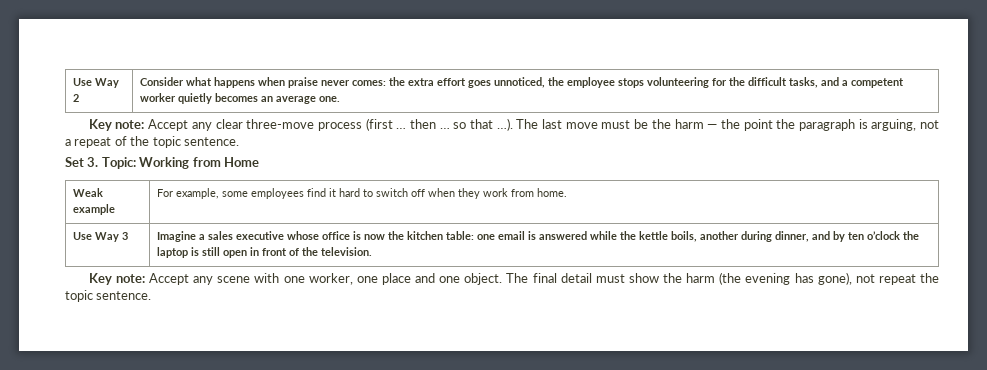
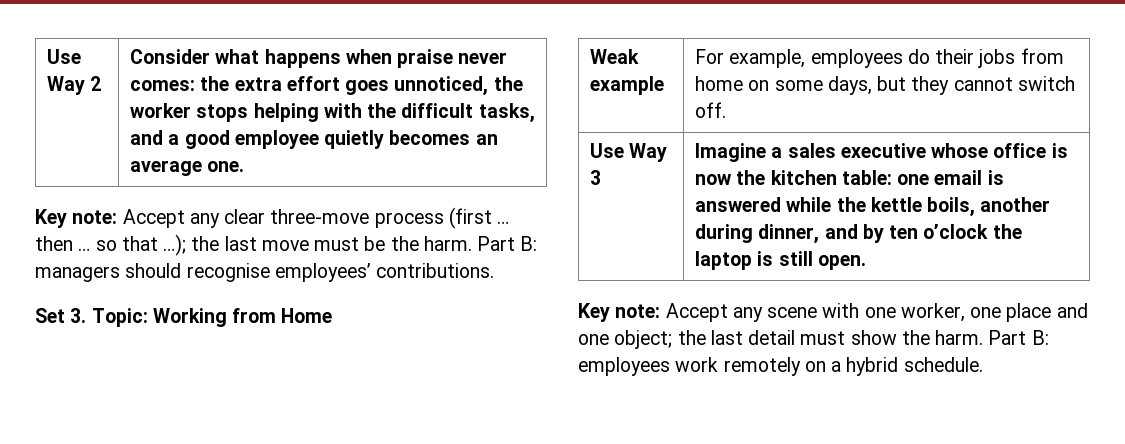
- Use Way 2 | Consider what happens when praise never comes: the extra effort goes unnoticed, the employee stops volunteering for the difficult tasks, and a competent worker quietly becomes an average one.
+ Use Way 2 | Consider what happens when praise never comes: the extra effort goes unnoticed, the worker stops helping with the difficult tasks, and a good employee quietly becomes an average one.
- Key note: Accept any clear three-move process (first … then … so that …). The last move must be the harm — the point the paragraph is arguing, not a repeat of the topic sentence.
+ Key note: Accept any clear three-move process (first … then … so that …); the last move must be the harm. Part B: managers should recognise employees’ contributions.
- Weak example | For example, some employees find it hard to switch off when they work from home.
+ Weak example | For example, employees do their jobs from home on some days, but they cannot switch off.
- Use Way 3 | Imagine a sales executive whose office is now the kitchen table: one email is answered while the kettle boils, another during dinner, and by ten o’clock the laptop is still open in front of the television.
+ Use Way 3 | Imagine a sales executive whose office is now the kitchen table: one email is answered while the kettle boils, another during dinner, and by ten o’clock the laptop is still open.
- Key note: Accept any scene with one worker, one place and one object. The final detail must show the harm (the evening has gone), not repeat the topic sentence.
+ Key note: Accept any scene with one worker, one place and one object; the last detail must show the harm. Part B: employees work remotely on a hybrid schedule.

